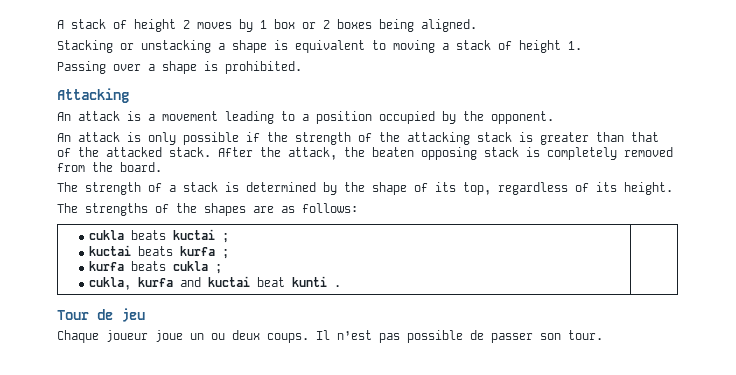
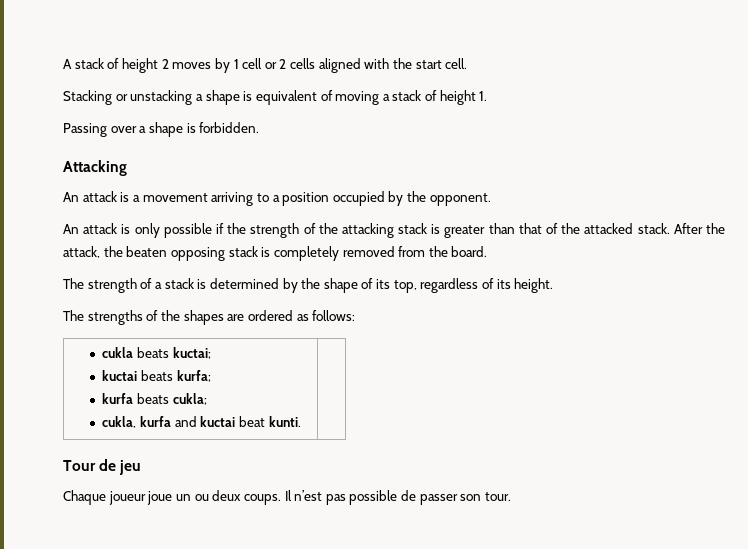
- A stack of height 2 moves by 1 box or 2 boxes being aligned.
+ A stack of height 2 moves by 1 cell or 2 cells aligned with the start cell.
- Stacking or unstacking a shape is equivalent to moving a stack of height 1.
+ Stacking or unstacking a shape is equivalent of moving a stack of height 1.
- Passing over a shape is prohibited.
+ Passing over a shape is forbidden.
- An attack is a movement leading to a position occupied by the opponent.
+ An attack is a movement arriving to a position occupied by the opponent.
- The strengths of the shapes are as follows:
+ The strengths of the shapes are ordered as follows:
- cukla beats kuctai ;
- kuctai beats kurfa ;
- kurfa beats cukla ;
- cukla, kurfa and kuctai beat kunti . |
+ cukla beats kuctai;
+ kuctai beats kurfa;
+ kurfa beats cukla;
+ cukla, kurfa and kuctai beat kunti. |

